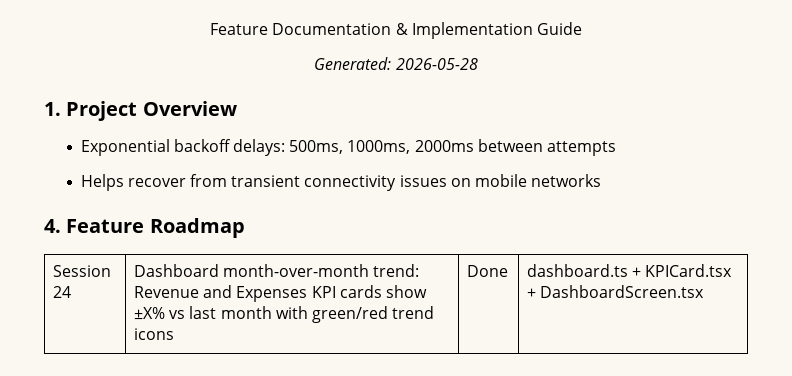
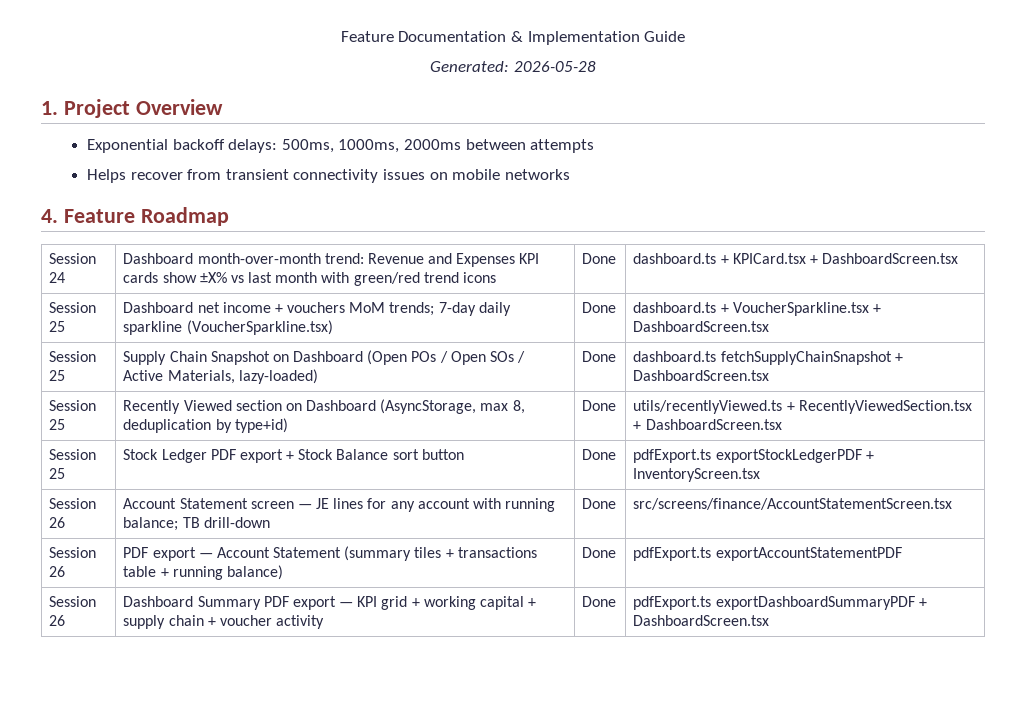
+ Session 25 | Dashboard net income + vouchers MoM trends; 7-day daily sparkline (VoucherSparkline.tsx) | Done | dashboard.ts + VoucherSparkline.tsx + DashboardScreen.tsx
+ Session 25 | Supply Chain Snapshot on Dashboard (Open POs / Open SOs / Active Materials, lazy-loaded) | Done | dashboard.ts fetchSupplyChainSnapshot + DashboardScreen.tsx
+ Session 25 | Recently Viewed section on Dashboard (AsyncStorage, max 8, deduplication by type+id) | Done | utils/recentlyViewed.ts + RecentlyViewedSection.tsx + DashboardScreen.tsx
+ Session 25 | Stock Ledger PDF export + Stock Balance sort button | Done | pdfExport.ts exportStockLedgerPDF + InventoryScreen.tsx
+ Session 26 | Account Statement screen — JE lines for any account with running balance; TB drill-down | Done | src/screens/finance/AccountStatementScreen.tsx
+ Session 26 | PDF export — Account Statement (summary tiles + transactions table + running balance) | Done | pdfExport.ts exportAccountStatementPDF
+ Session 26 | Dashboard Summary PDF export — KPI grid + working capital + supply chain + voucher activity | Done | pdfExport.ts exportDashboardSummaryPDF + DashboardScreen.tsx

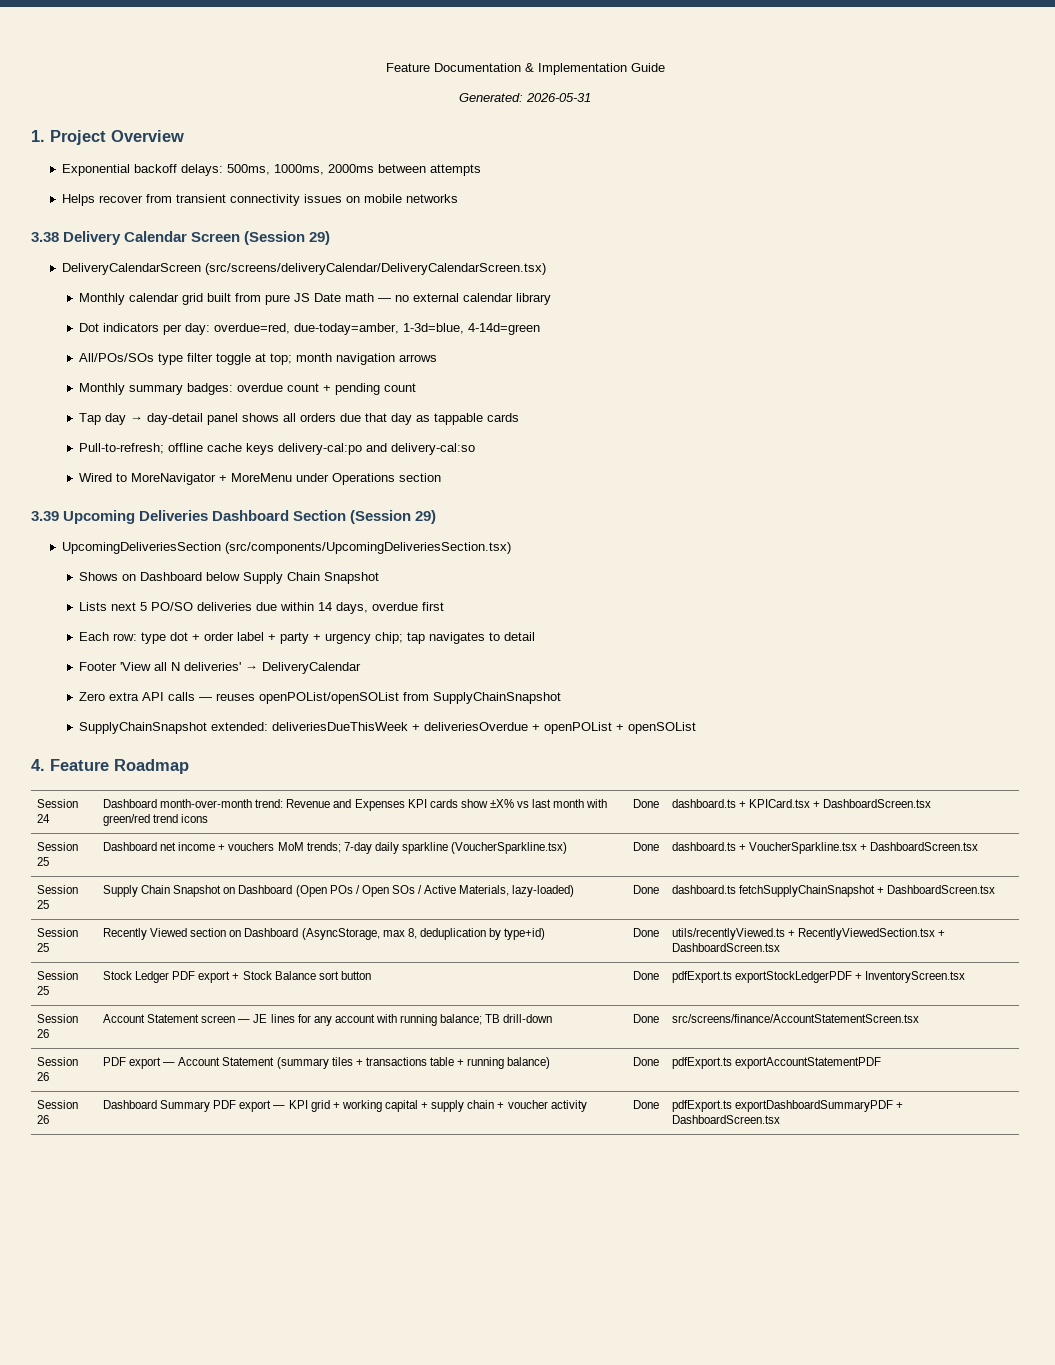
- Generated: 2026-05-28
+ Generated: 2026-05-31
+ 3.38 Delivery Calendar Screen (Session 29)
+ DeliveryCalendarScreen (src/screens/deliveryCalendar/DeliveryCalendarScreen.tsx)
+ Monthly calendar grid built from pure JS Date math — no external calendar library
+ Dot indicators per day: overdue=red, due-today=amber, 1-3d=blue, 4-14d=green
+ All/POs/SOs type filter toggle at top; month navigation arrows
+ Monthly summary badges: overdue count + pending count
+ Tap day → day-detail panel shows all orders due that day as tappable cards
+ Pull-to-refresh; offline cache keys delivery-cal:po and delivery-cal:so
+ Wired to MoreNavigator + MoreMenu under Operations section
+ 3.39 Upcoming Deliveries Dashboard Section (Session 29)
+ UpcomingDeliveriesSection (src/components/UpcomingDeliveriesSection.tsx)
+ Shows on Dashboard below Supply Chain Snapshot
+ Lists next 5 PO/SO deliveries due within 14 days, overdue first
+ Each row: type dot + order label + party + urgency chip; tap navigates to detail
+ Footer 'View all N deliveries' → DeliveryCalendar
+ Zero extra API calls — reuses openPOList/openSOList from SupplyChainSnapshot
+ SupplyChainSnapshot extended: deliveriesDueThisWeek + deliveriesOverdue + openPOList + openSOList

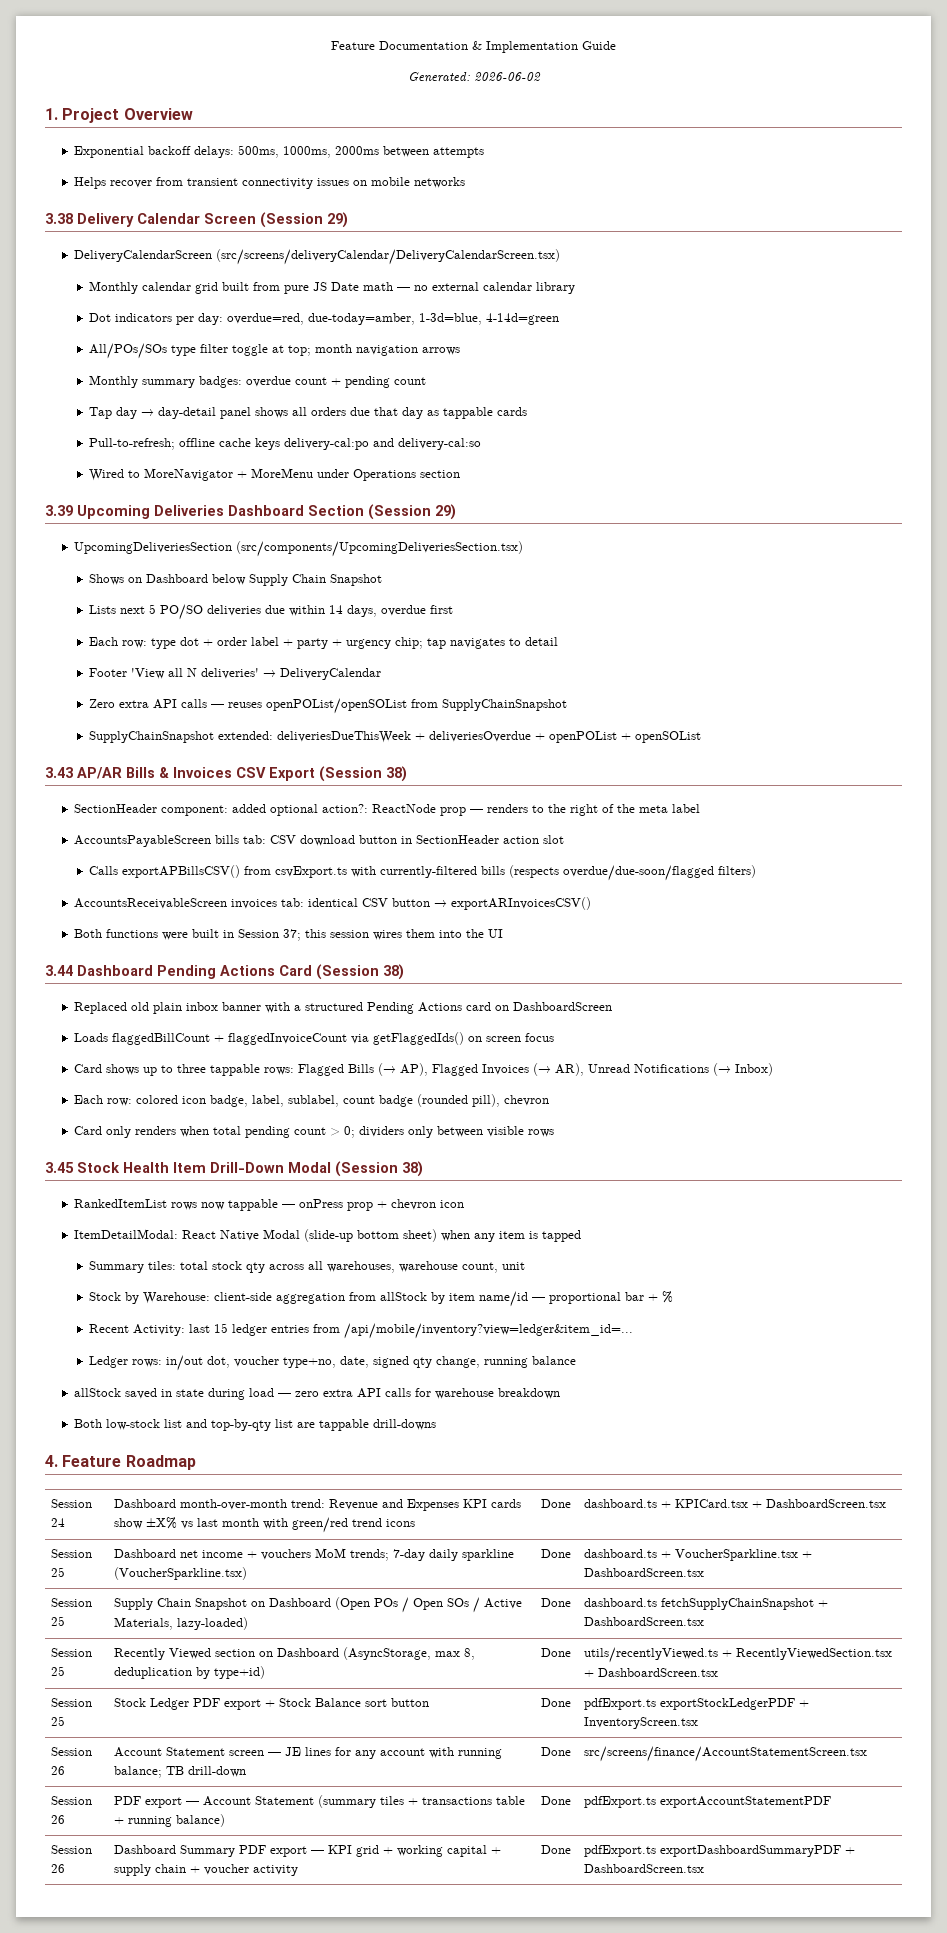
- Generated: 2026-05-31
+ Generated: 2026-06-02
+ 3.43 AP/AR Bills & Invoices CSV Export (Session 38)
+ SectionHeader component: added optional action?: ReactNode prop — renders to the right of the meta label
+ AccountsPayableScreen bills tab: CSV download button in SectionHeader action slot
+ Calls exportAPBillsCSV() from csvExport.ts with currently-filtered bills (respects overdue/due-soon/flagged filters)
+ AccountsReceivableScreen invoices tab: identical CSV button → exportARInvoicesCSV()
+ Both functions were built in Session 37; this session wires them into the UI
+ 3.44 Dashboard Pending Actions Card (Session 38)
+ Replaced old plain inbox banner with a structured Pending Actions card on DashboardScreen
+ Loads flaggedBillCount + flaggedInvoiceCount via getFlaggedIds() on screen focus
+ Card shows up to three tappable rows: Flagged Bills (→ AP), Flagged Invoices (→ AR), Unread Notifications (→ Inbox)
+ Each row: colored icon badge, label, sublabel, count badge (rounded pill), chevron
+ Card only renders when total pending count > 0; dividers only between visible rows
+ 3.45 Stock Health Item Drill-Down Modal (Session 38)
+ RankedItemList rows now tappable — onPress prop + chevron icon
+ ItemDetailModal: React Native Modal (slide-up bottom sheet) when any item is tapped
+ Summary tiles: total stock qty across all warehouses, warehouse count, unit
+ Stock by Warehouse: client-side aggregation from allStock by item name/id — proportional bar + %
+ Recent Activity: last 15 ledger entries from /api/mobile/inventory?view=ledger&item_id=...
+ Ledger rows: in/out dot, voucher type+no, date, signed qty change, running balance
+ allStock saved in state during load — zero extra API calls for warehouse breakdown
+ Both low-stock list and top-by-qty list are tappable drill-downs

